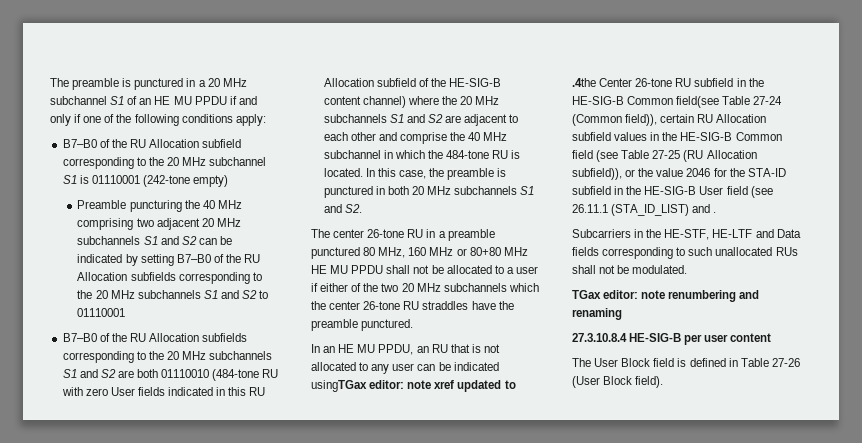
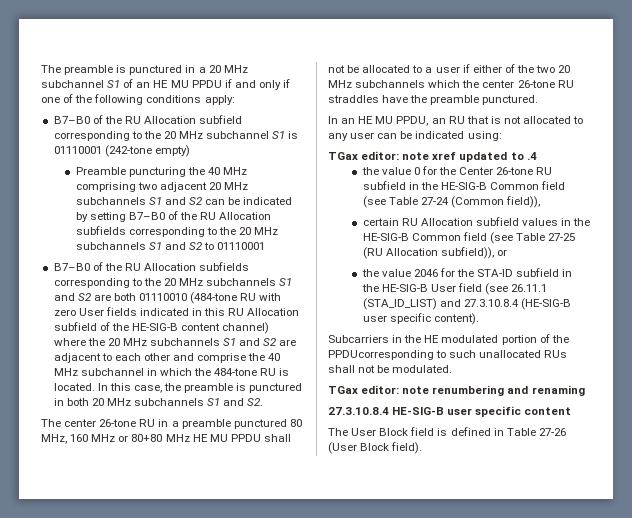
- In an HE MU PPDU, an RU that is not allocated to any user can be indicated usingTGax editor:
+ In an HE MU PPDU, an RU that is not allocated to any user can be indicated using:
+ TGax editor:
- note xref updated to .4the Center 26-tone RU subfield in the HE-SIG-B Common field(see Table 27-24 (Common field)), certain RU Allocation subfield values in the HE-SIG-B Common field (see Table 27-25 (RU Allocation subfield)), or the value 2046 for the STA-ID subfield in the HE-SIG-B User field (see 26.11.1 (STA_ID_LIST) and .
- Subcarriers in the HE-STF, HE-LTF and Data fields corresponding to such unallocated RUs shall not be modulated.
+ note xref updated to .4
+ the value 0 for the Center 26-tone RU subfield in the HE-SIG-B Common field (see Table 27-24 (Common field)),
+ certain RU Allocation subfield values in the HE-SIG-B Common field (see Table 27-25 (RU Allocation subfield)), or
+ the value 2046 for the STA-ID subfield in the HE-SIG-B User field (see 26.11.1 (STA_ID_LIST) and 27.3.10.8.4 (HE-SIG-B user specific content).
+ Subcarriers in the HE modulated portion of the PPDUcorresponding to such unallocated RUs shall not be modulated.
- 27.3.10.8.4 HE-SIG-B per user content
+ 27.3.10.8.4 HE-SIG-B user specific content

